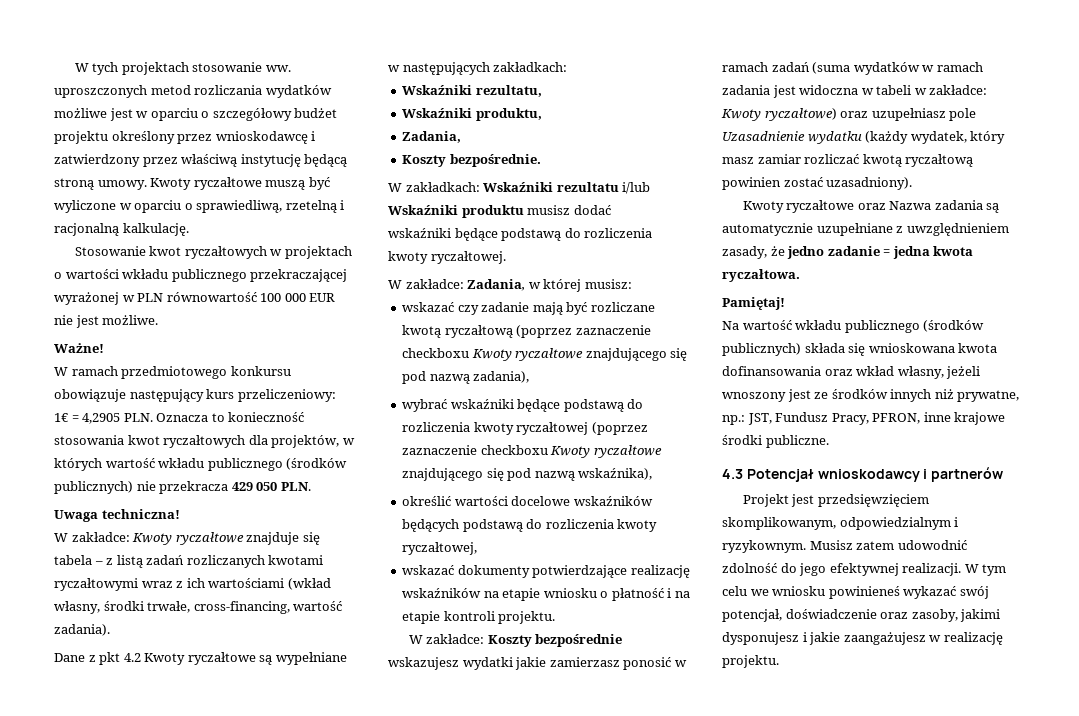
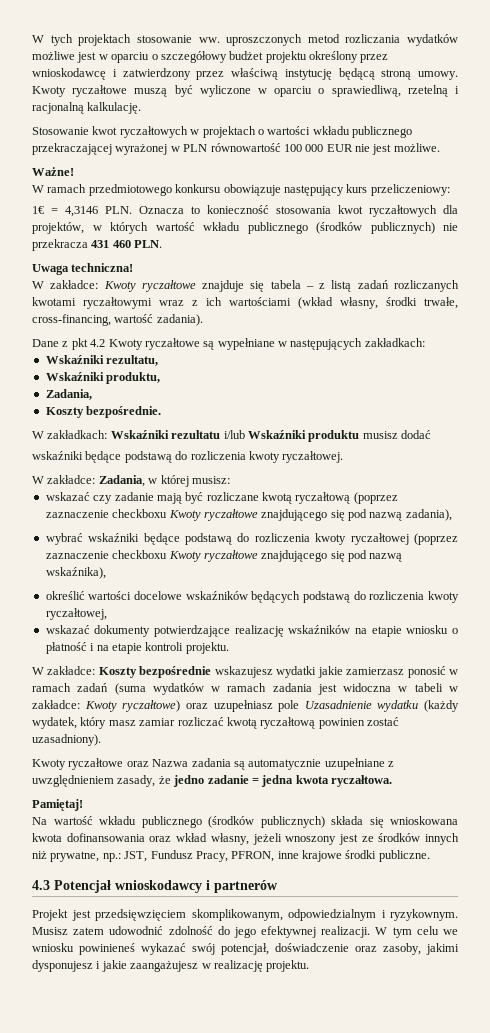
- 1€ = 4,2905 PLN. Oznacza to konieczność stosowania kwot ryczałtowych dla projektów, w których wartość wkładu publicznego (środków publicznych) nie przekracza 429 050 PLN.
+ 1€ = 4,3146 PLN. Oznacza to konieczność stosowania kwot ryczałtowych dla projektów, w których wartość wkładu publicznego (środków publicznych) nie przekracza 431 460 PLN.

